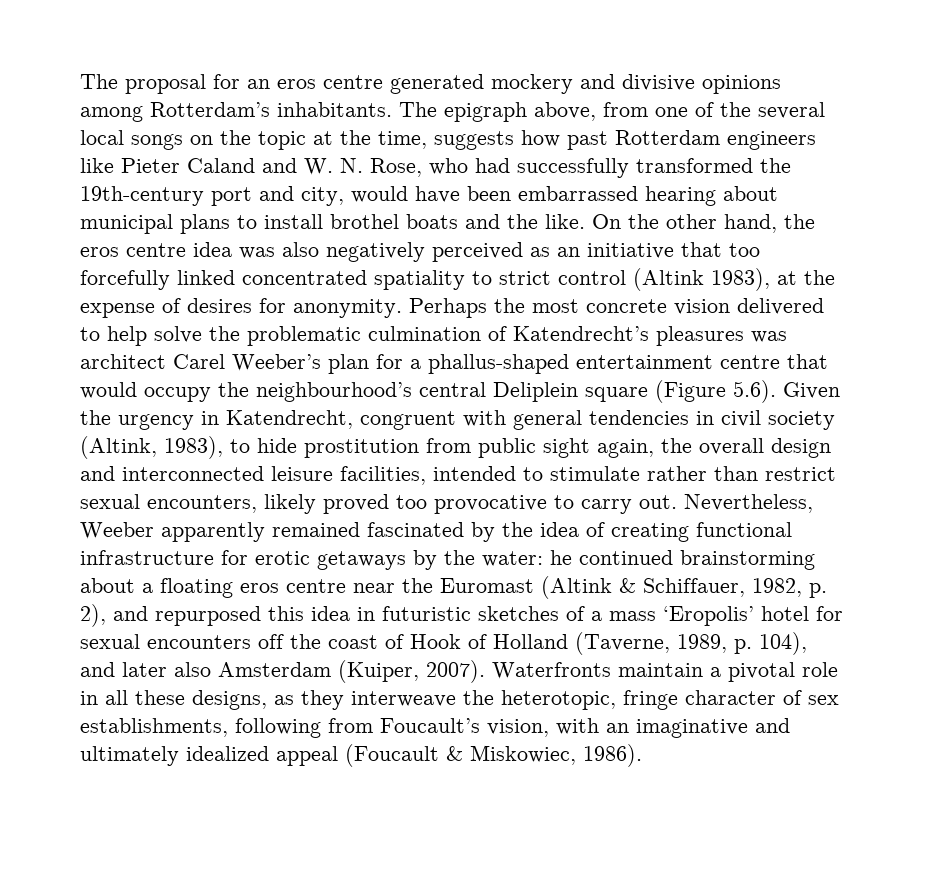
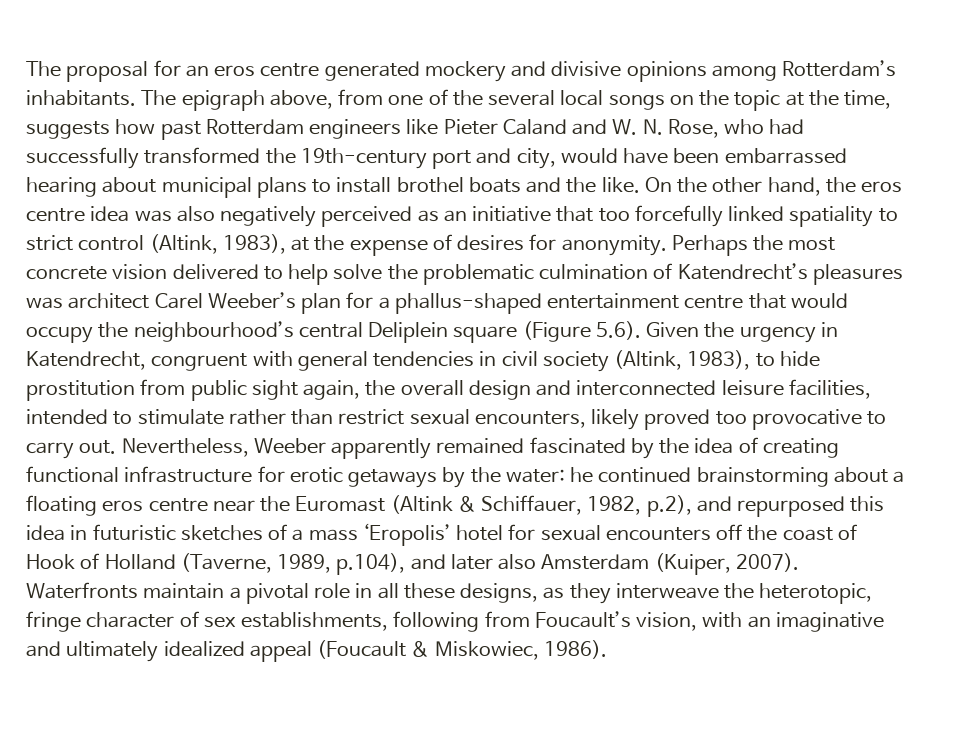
- On the other hand, the eros centre idea was also negatively perceived as an initiative that too forcefully linked concentrated spatiality to strict control (Altink 1983), at the expense of desires for anonymity.
+ On the other hand, the eros centre idea was also negatively perceived as an initiative that too forcefully linked spatiality to strict control (Altink, 1983), at the expense of desires for anonymity.
- he continued brainstorming about a floating eros centre near the Euromast (Altink & Schiffauer, 1982, p. 2), and repurposed this idea in futuristic sketches of a mass ‘Eropolis’ hotel for sexual encounters off the coast of Hook of Holland (Taverne, 1989, p. 104), and later also Amsterdam (Kuiper, 2007).
+ he continued brainstorming about a floating eros centre near the Euromast (Altink & Schiffauer, 1982, p.2), and repurposed this idea in futuristic sketches of a mass ‘Eropolis’ hotel for sexual encounters off the coast of Hook of Holland (Taverne, 1989, p.104), and later also Amsterdam (Kuiper, 2007).

